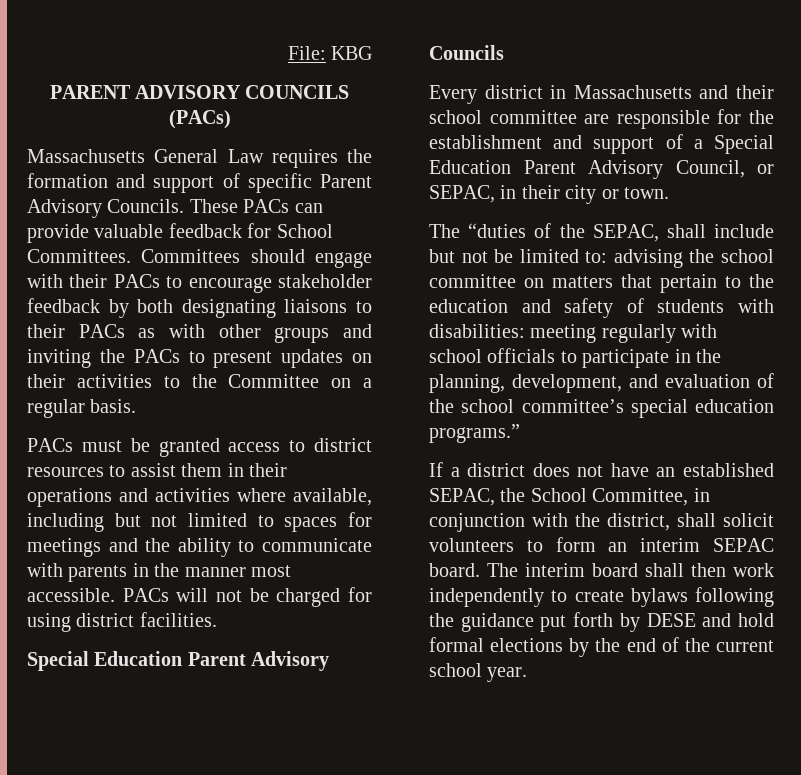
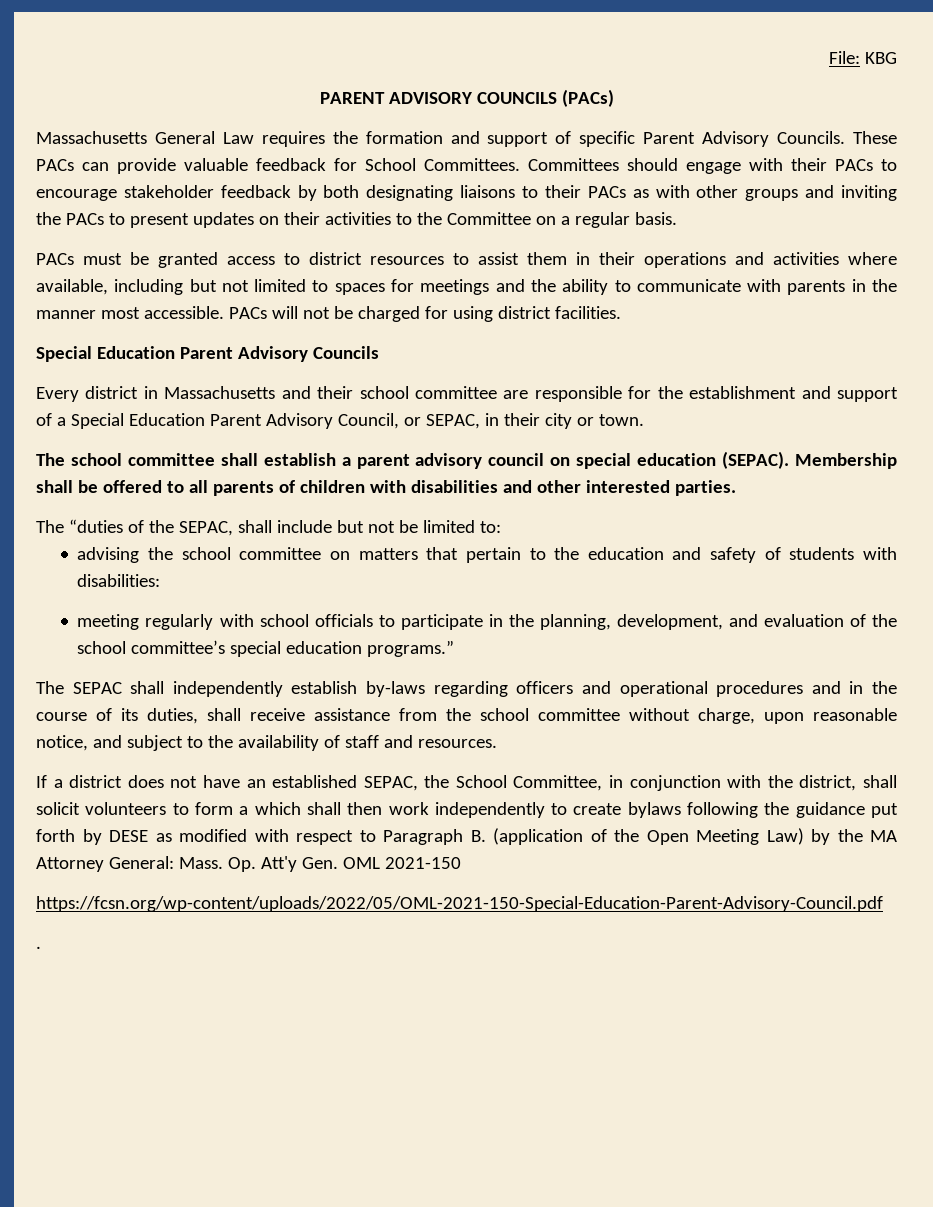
+ The school committee shall establish a parent advisory council on special education (SEPAC). Membership shall be offered to all parents of children with disabilities and other interested parties.
- The “duties of the SEPAC, shall include but not be limited to: advising the school committee on matters that pertain to the education and safety of students with disabilities: meeting regularly with school officials to participate in the planning, development, and evaluation of the school committee’s special education programs.”
+ The “duties of the SEPAC, shall include but not be limited to:
+ advising the school committee on matters that pertain to the education and safety of students with disabilities:
+ meeting regularly with school officials to participate in the planning, development, and evaluation of the school committee’s special education programs.”
+ The SEPAC shall independently establish by-laws regarding officers and operational procedures and in the course of its duties, shall receive assistance from the school committee without charge, upon reasonable notice, and subject to the availability of staff and resources.
- If a district does not have an established SEPAC, the School Committee, in conjunction with the district, shall solicit volunteers to form an interim SEPAC board. The interim board shall then work independently to create bylaws following the guidance put forth by DESE and hold formal elections by the end of the current school year.
+ If a district does not have an established SEPAC, the School Committee, in conjunction with the district, shall solicit volunteers to form a which shall then work independently to create bylaws following the guidance put forth by DESE as modified with respect to Paragraph B. (application of the Open Meeting Law) by the MA Attorney General: Mass. Op. Att'y Gen. OML 2021-150
+ https://fcsn.org/wp-content/uploads/2022/05/OML-2021-150-Special-Education-Parent-Advisory-Council.pdf
+ .

